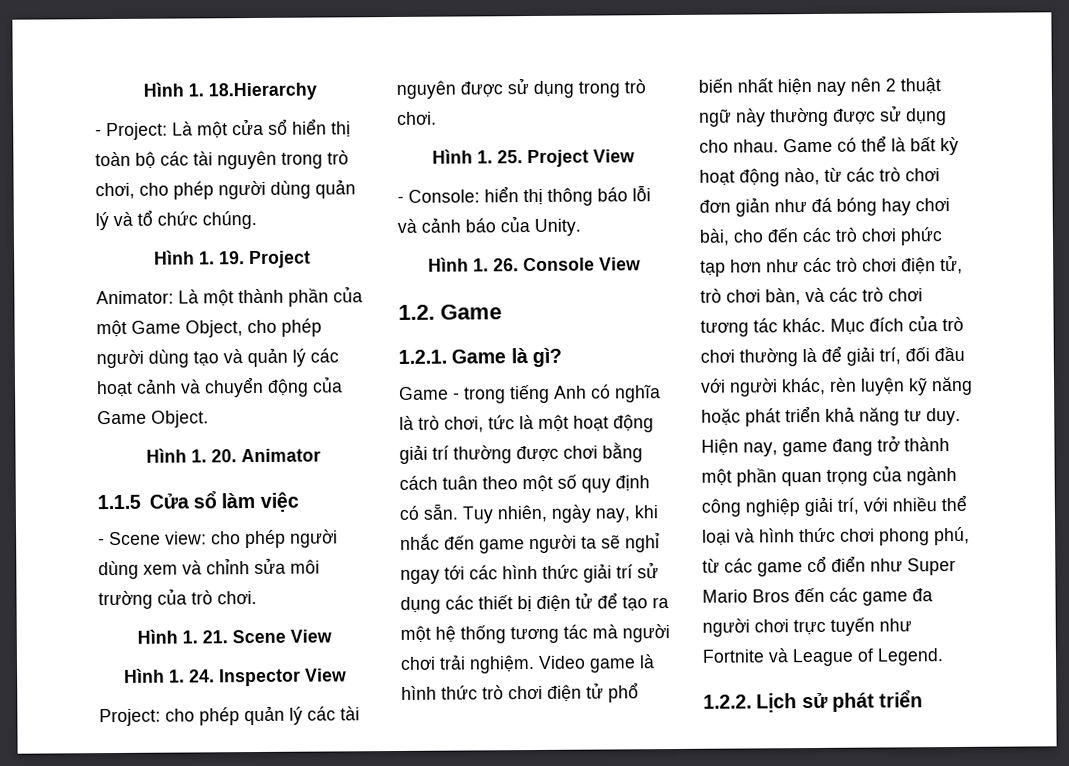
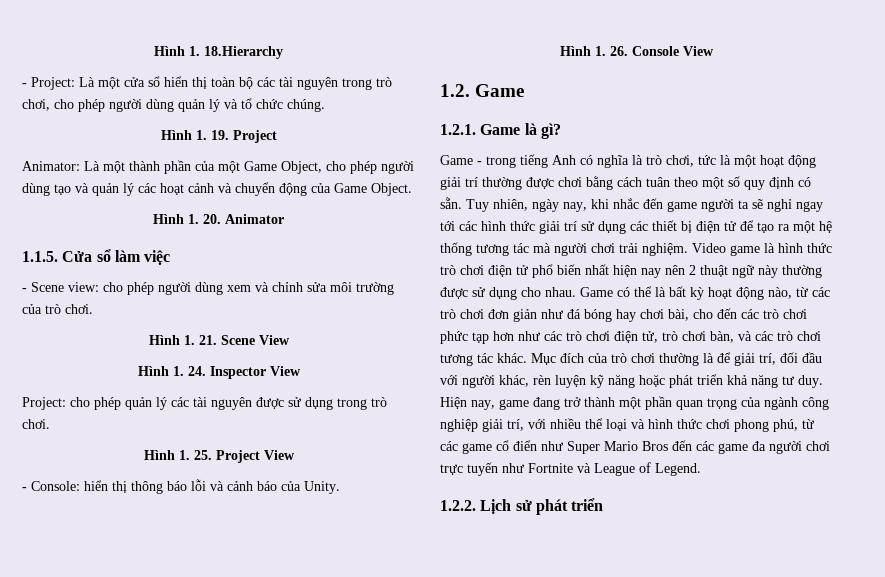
- 1.1.5 Cửa sổ làm việc
+ 1.1.5. Cửa sổ làm việc

